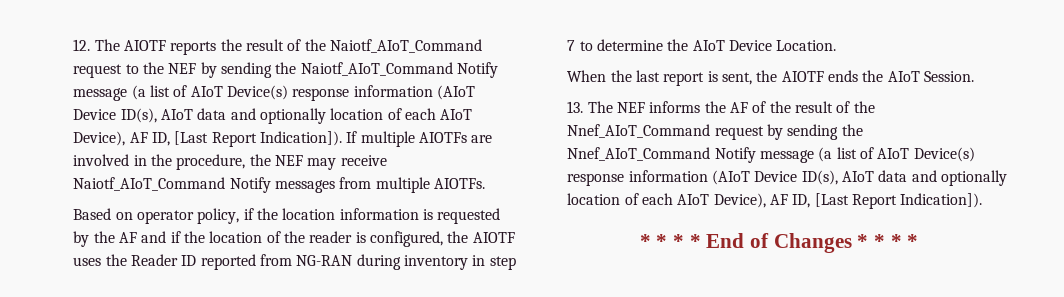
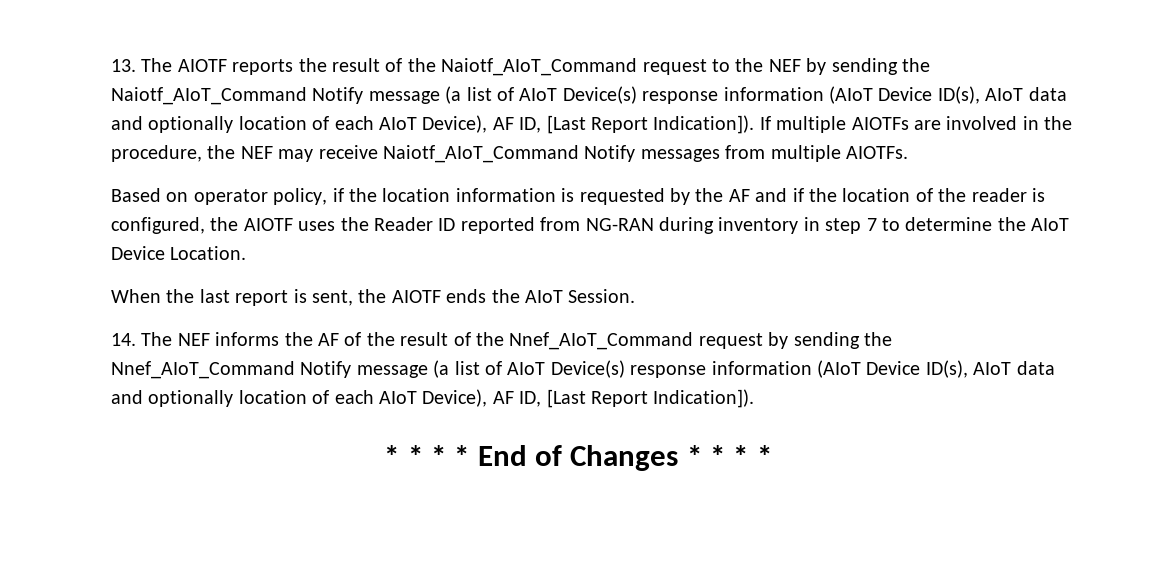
- 12. The AIOTF reports the result of the Naiotf_AIoT_Command request to the NEF by sending the Naiotf_AIoT_Command Notify message (a list of AIoT Device(s) response information (AIoT Device ID(s), AIoT data and optionally location of each AIoT Device), AF ID, [Last Report Indication]).
+ 13. The AIOTF reports the result of the Naiotf_AIoT_Command request to the NEF by sending the Naiotf_AIoT_Command Notify message (a list of AIoT Device(s) response information (AIoT Device ID(s), AIoT data and optionally location of each AIoT Device), AF ID, [Last Report Indication]).
- 13. The NEF informs the AF of the result of the Nnef_AIoT_Command request by sending the Nnef_AIoT_Command Notify message (a list of AIoT Device(s) response information (AIoT Device ID(s), AIoT data and optionally location of each AIoT Device), AF ID, [Last Report Indication]).
+ 14. The NEF informs the AF of the result of the Nnef_AIoT_Command request by sending the Nnef_AIoT_Command Notify message (a list of AIoT Device(s) response information (AIoT Device ID(s), AIoT data and optionally location of each AIoT Device), AF ID, [Last Report Indication]).

